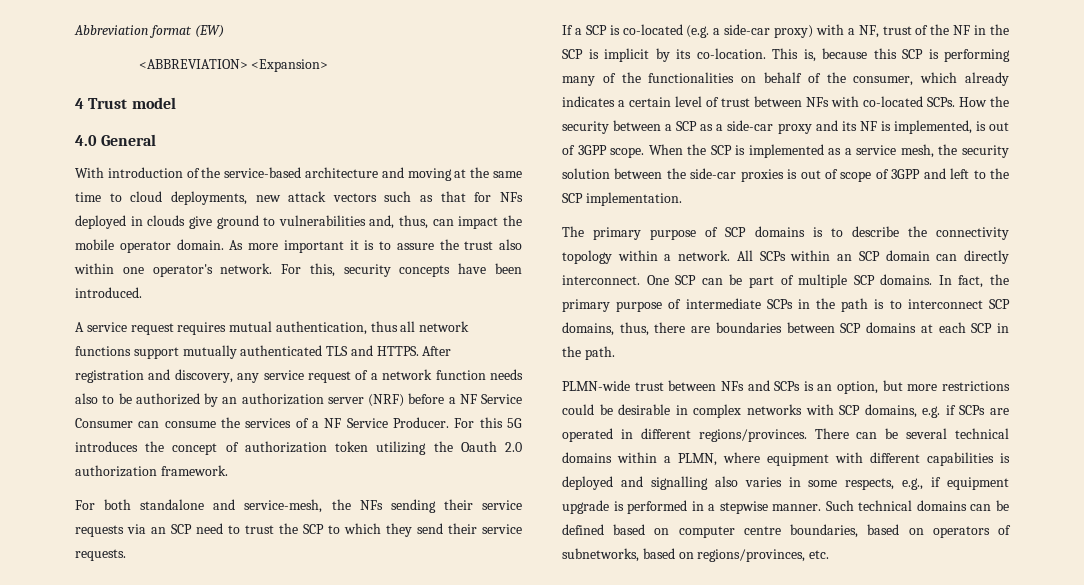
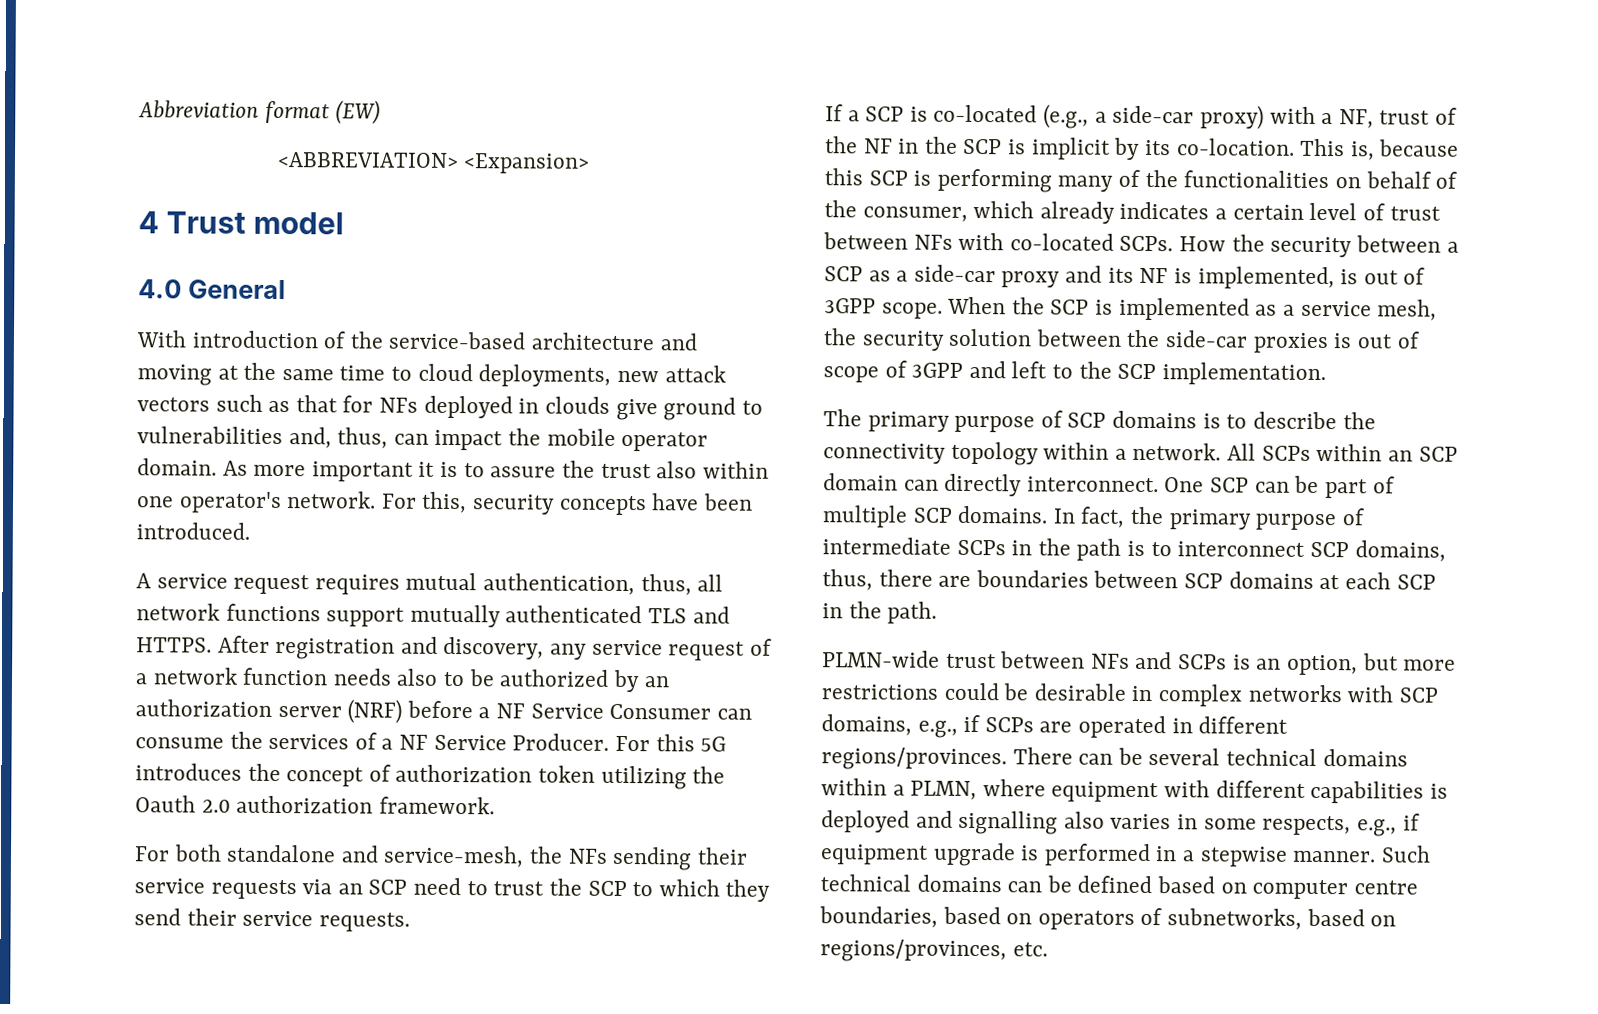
- A service request requires mutual authentication, thus all network functions support mutually authenticated TLS and HTTPS.
+ A service request requires mutual authentication, thus, all network functions support mutually authenticated TLS and HTTPS.
- If a SCP is co-located (e.g. a side-car proxy) with a NF, trust of the NF in the SCP is implicit by its co-location.
+ If a SCP is co-located (e.g., a side-car proxy) with a NF, trust of the NF in the SCP is implicit by its co-location.
- PLMN-wide trust between NFs and SCPs is an option, but more restrictions could be desirable in complex networks with SCP domains, e.g. if SCPs are operated in different regions/provinces.
+ PLMN-wide trust between NFs and SCPs is an option, but more restrictions could be desirable in complex networks with SCP domains, e.g., if SCPs are operated in different regions/provinces.

